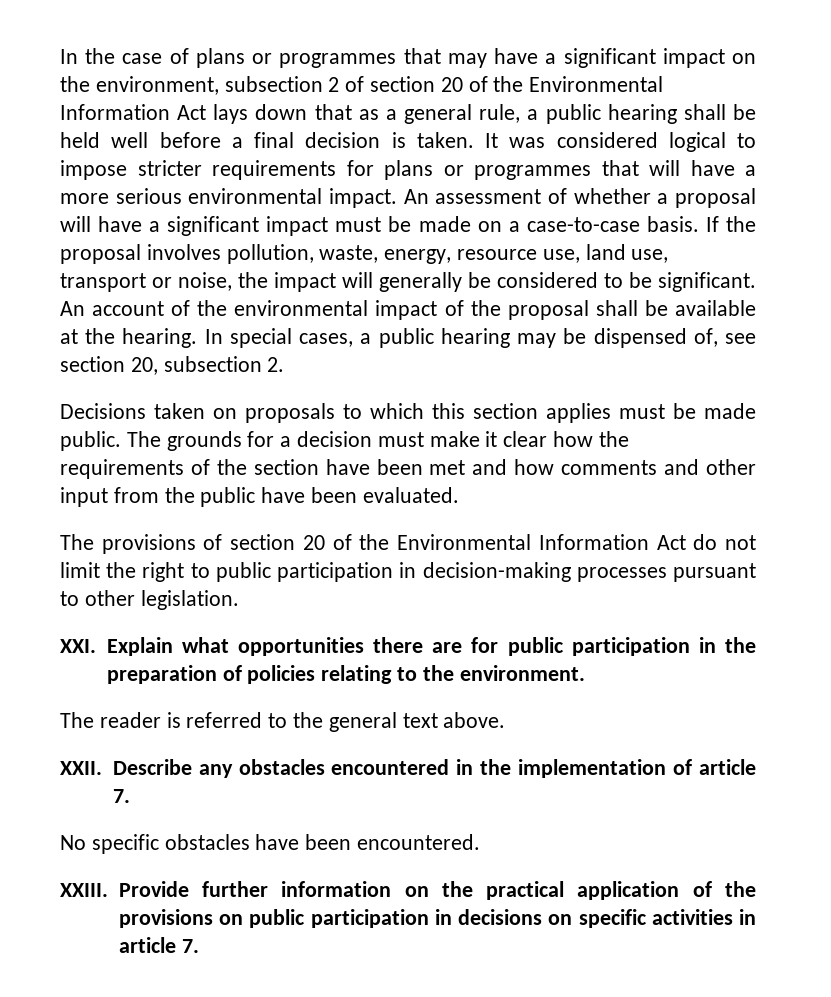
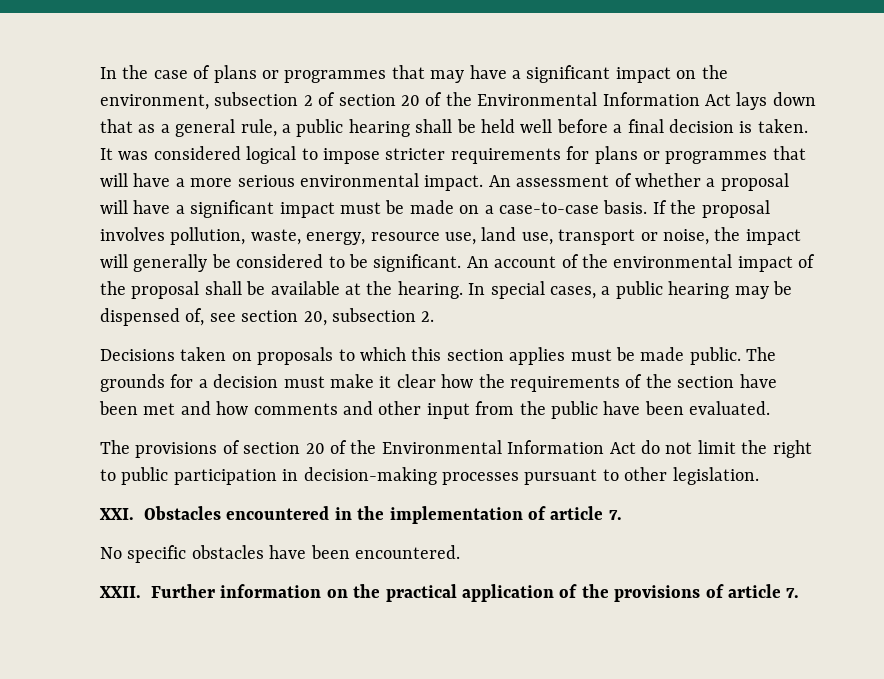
- XXI. Explain what opportunities there are for public participation in the preparation of policies relating to the environment.
- The reader is referred to the general text above.
- XXII. Describe any obstacles encountered in the implementation of article 7.
+ XXI. Obstacles encountered in the implementation of article 7.
- XXIII. Provide further information on the practical application of the provisions on public participation in decisions on specific activities in article 7.
+ XXII. Further information on the practical application of the provisions of article 7.

